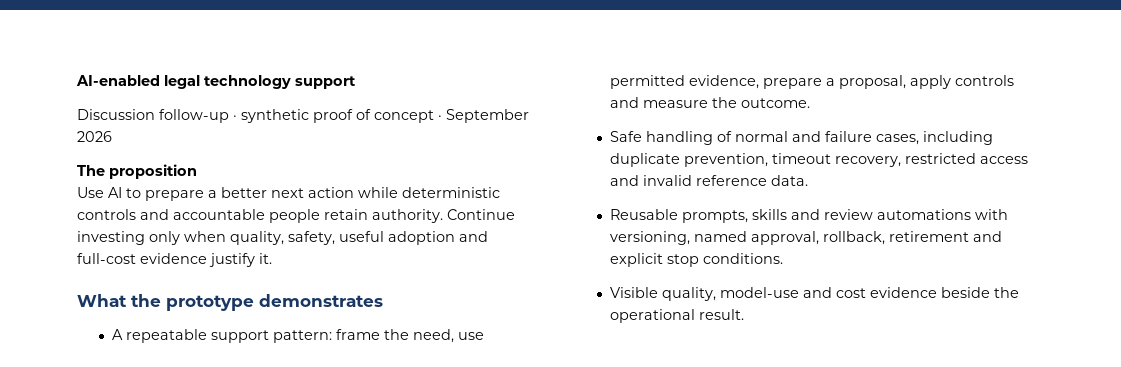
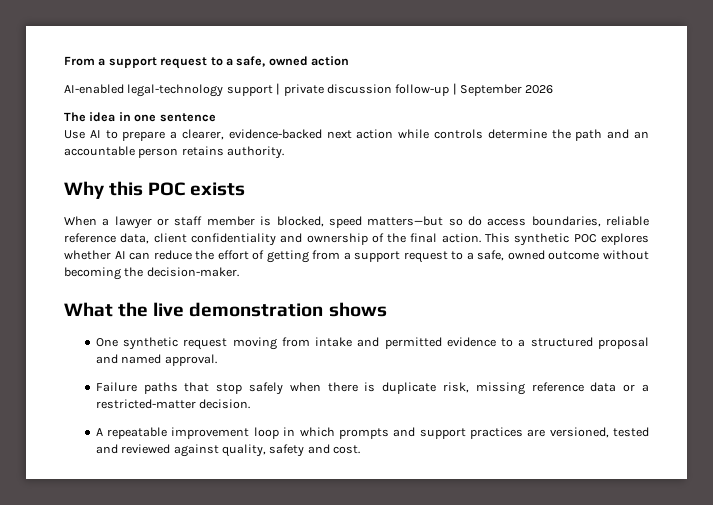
- AI-enabled legal technology support
- Discussion follow-up · synthetic proof of concept · September 2026
+ From a support request to a safe, owned action
+ AI-enabled legal-technology support | private discussion follow-up | September 2026
- The proposition
+ The idea in one sentence
- Use AI to prepare a better next action while deterministic controls and accountable people retain authority. Continue investing only when quality, safety, useful adoption and full-cost evidence justify it.
- What the prototype demonstrates
- A repeatable support pattern: frame the need, use permitted evidence, prepare a proposal, apply controls and measure the outcome.
- Safe handling of normal and failure cases, including duplicate prevention, timeout recovery, restricted access and invalid reference data.
- Reusable prompts, skills and review automations with versioning, named approval, rollback, retirement and explicit stop conditions.
- Visible quality, model-use and cost evidence beside the operational result.
+ Use AI to prepare a clearer, evidence-backed next action while controls determine the path and an accountable person retains authority.
+ Why this POC exists
+ When a lawyer or staff member is blocked, speed matters—but so do access boundaries, reliable reference data, client confidentiality and ownership of the final action. This synthetic POC explores whether AI can reduce the effort of getting from a support request to a safe, owned outcome without becoming the decision-maker.
+ What the live demonstration shows
+ One synthetic request moving from intake and permitted evidence to a structured proposal and named approval.
+ Failure paths that stop safely when there is duplicate risk, missing reference data or a restricted-matter decision.
+ A repeatable improvement loop in which prompts and support practices are versioned, tested and reviewed against quality, safety and cost.

